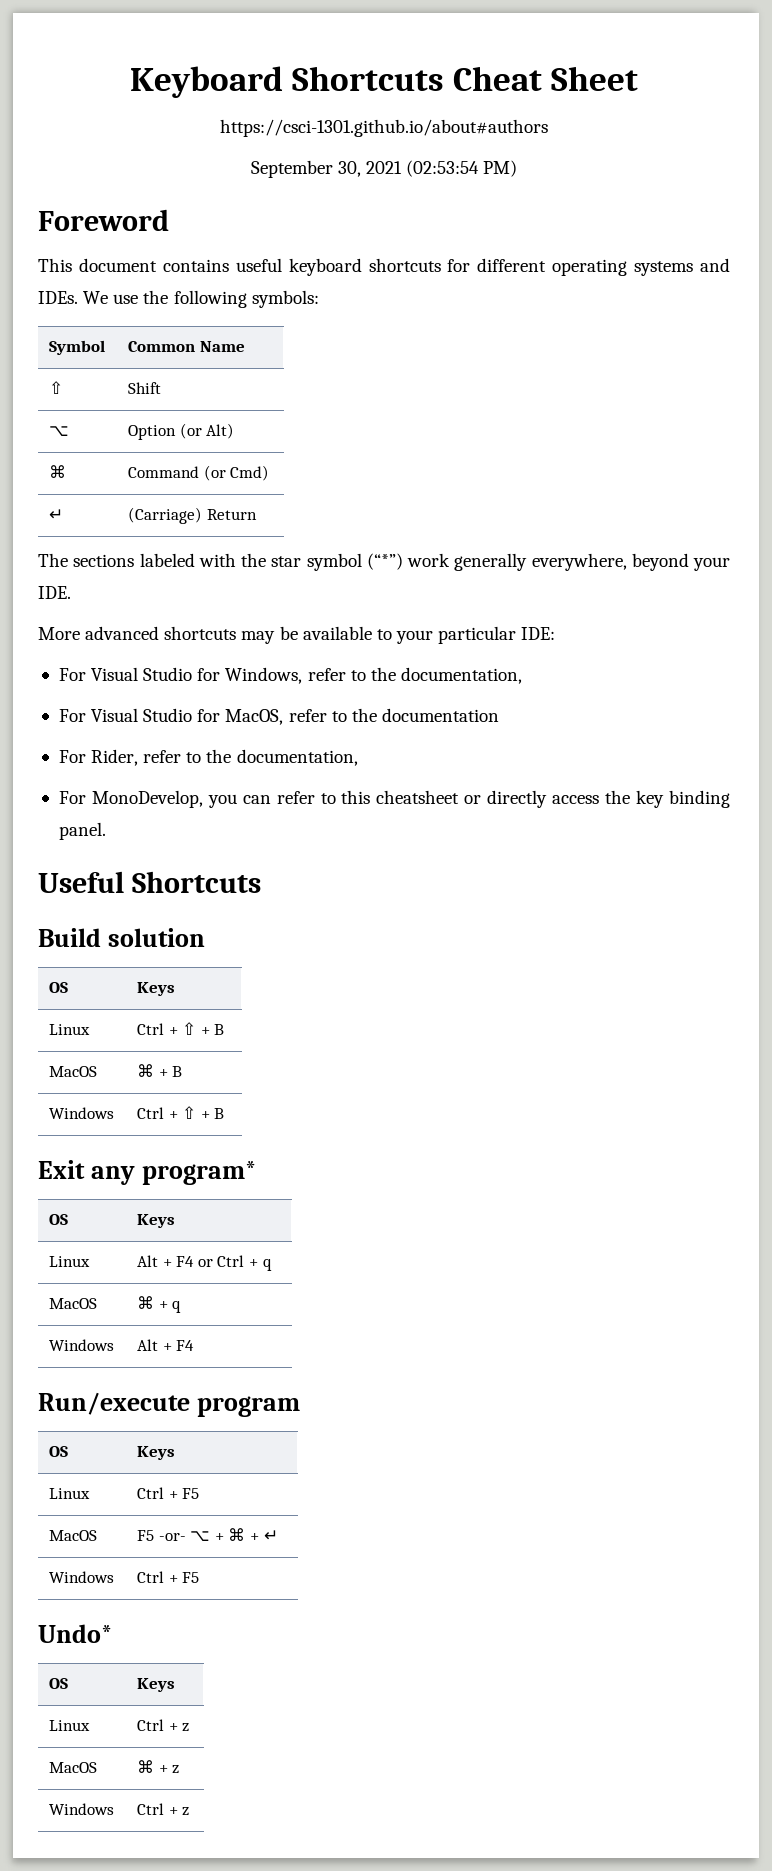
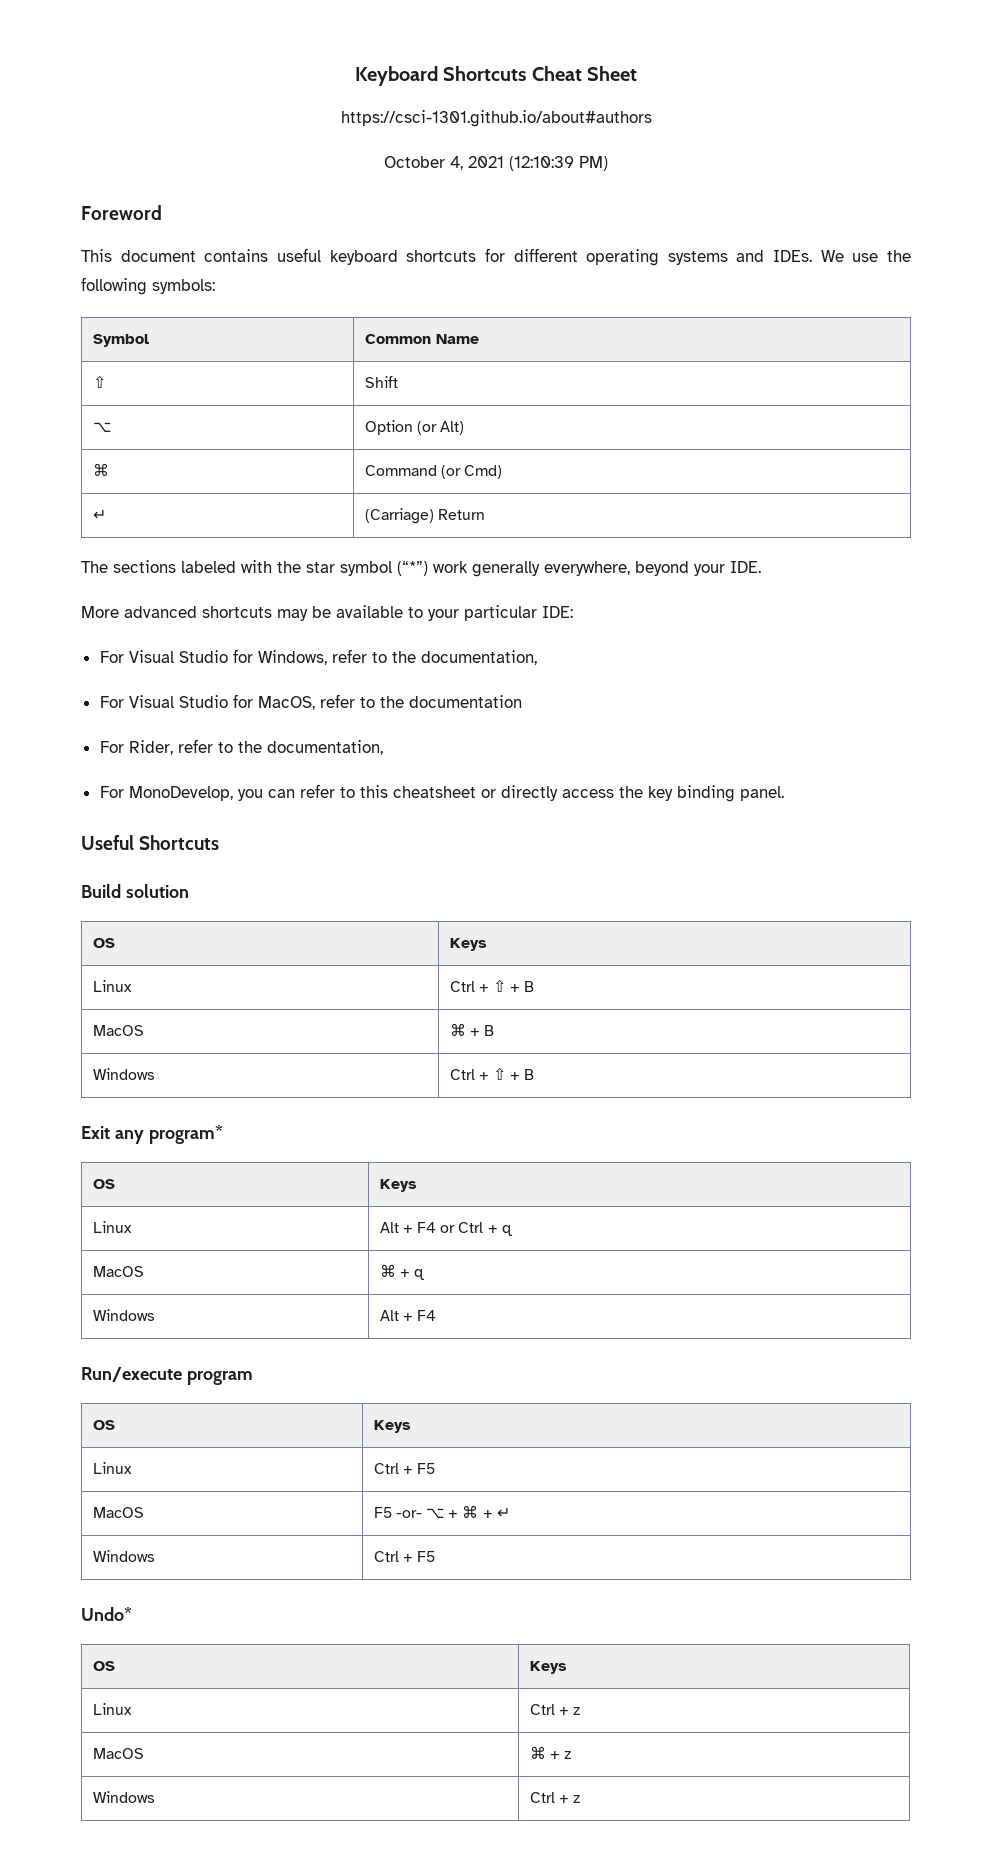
- September 30, 2021 (02:53:54 PM)
+ October 4, 2021 (12:10:39 PM)

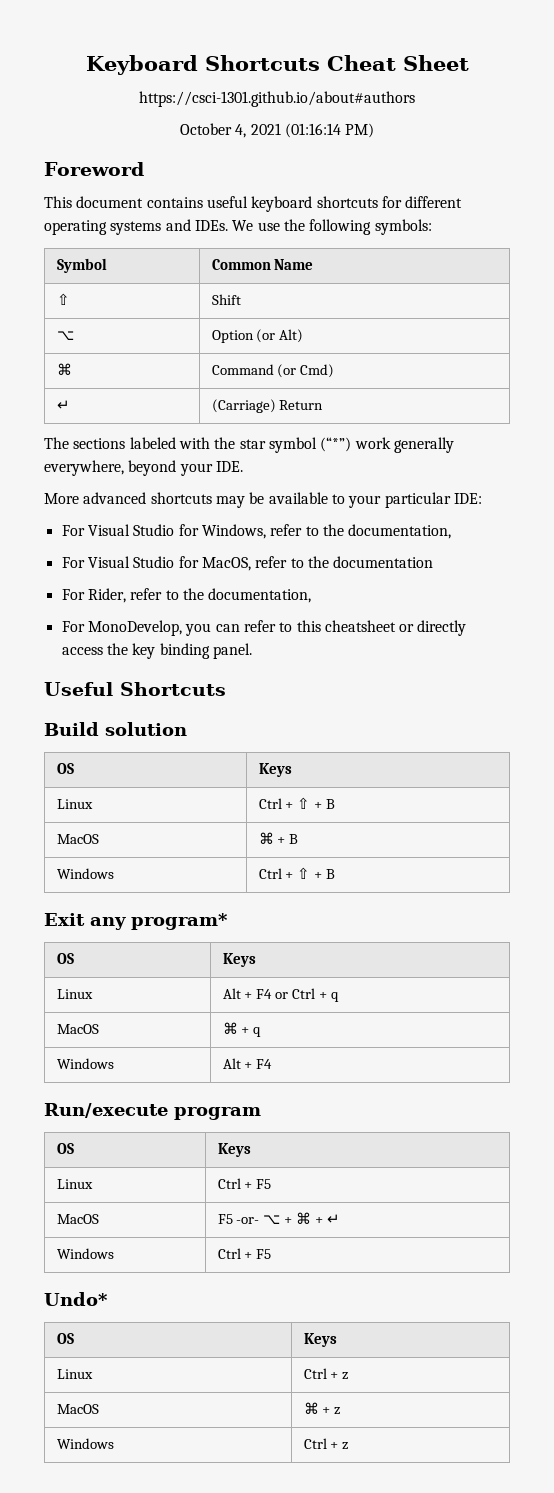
- October 4, 2021 (12:10:39 PM)
+ October 4, 2021 (01:16:14 PM)

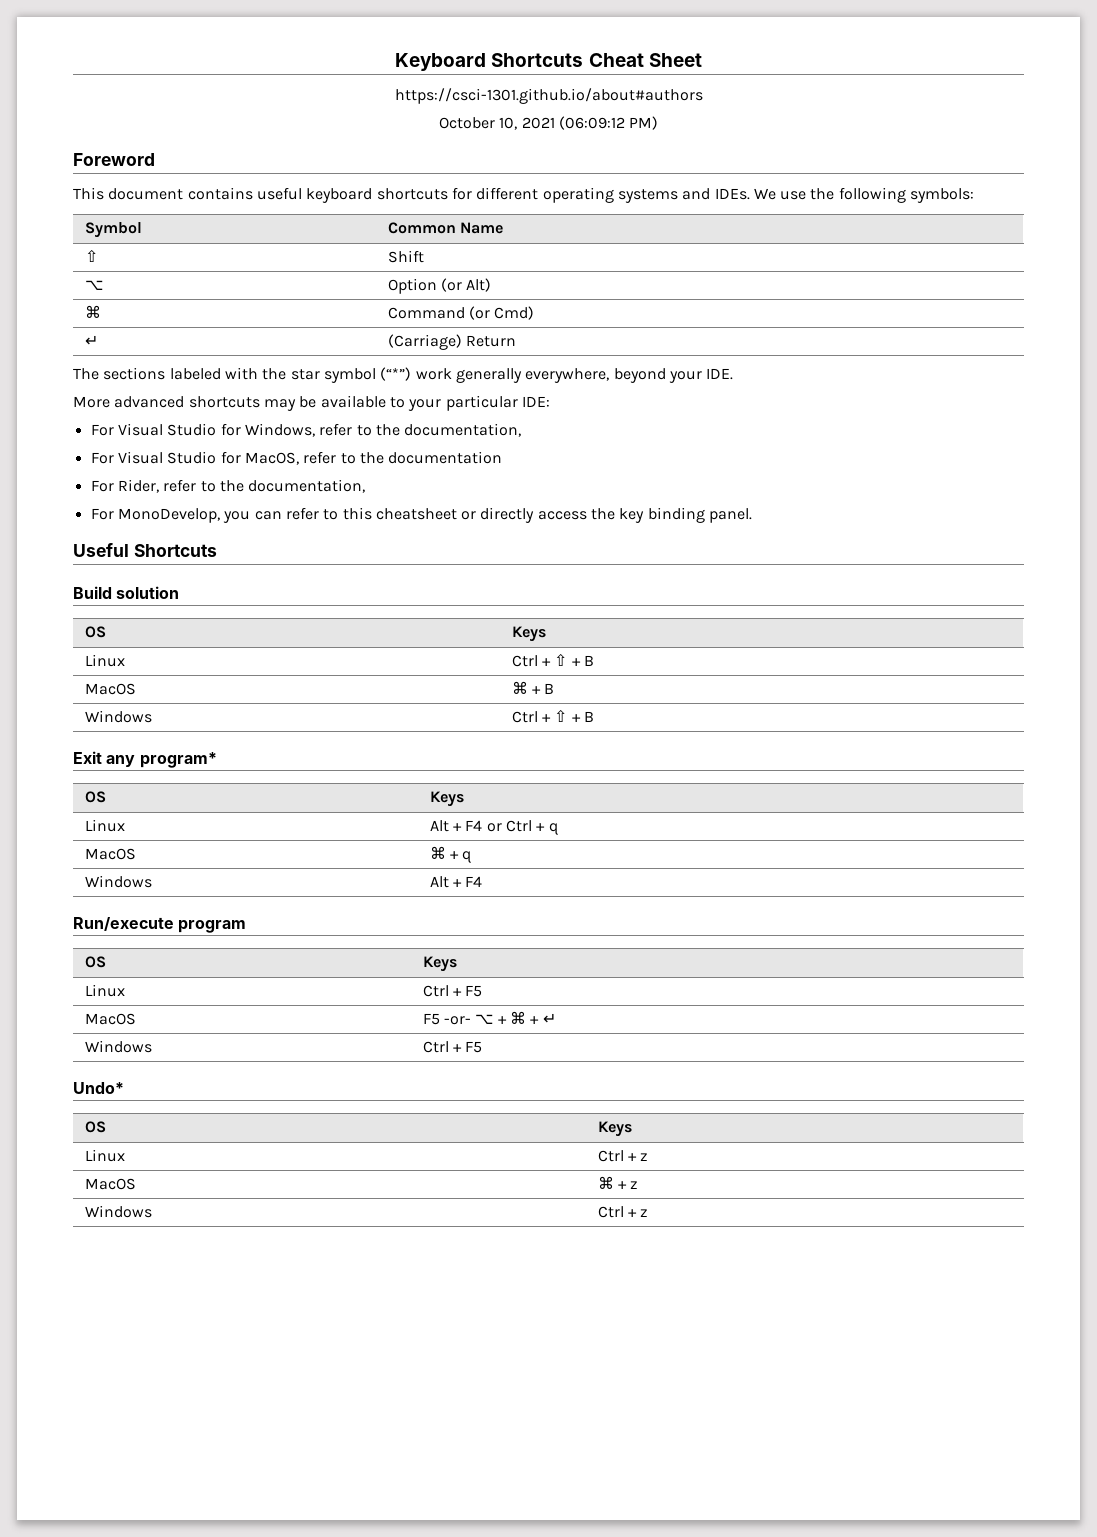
- October 4, 2021 (01:16:14 PM)
+ October 10, 2021 (06:09:12 PM)

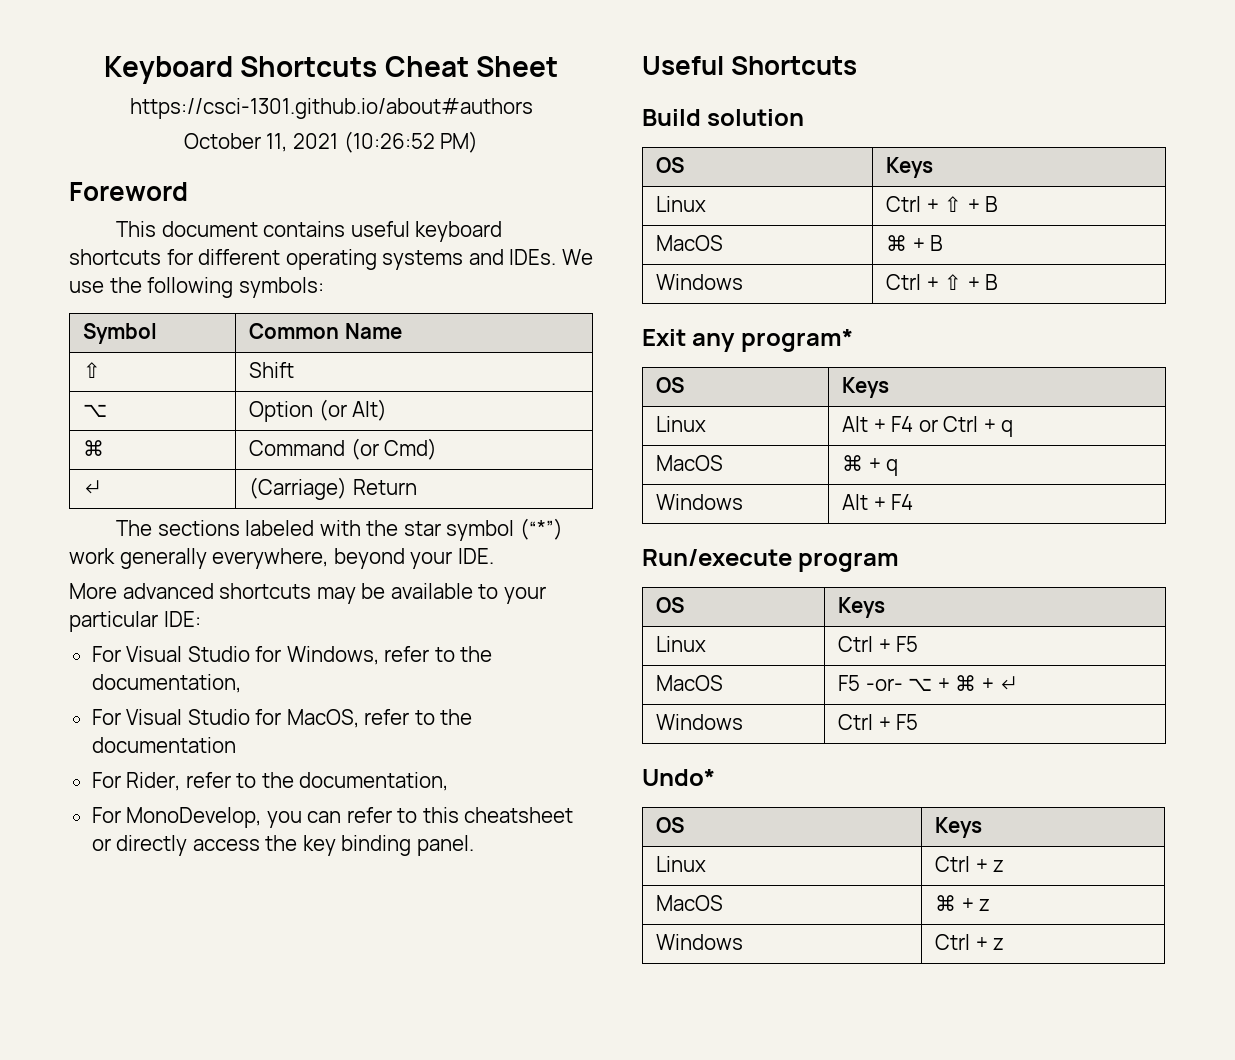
- October 10, 2021 (06:09:12 PM)
+ October 11, 2021 (10:26:52 PM)

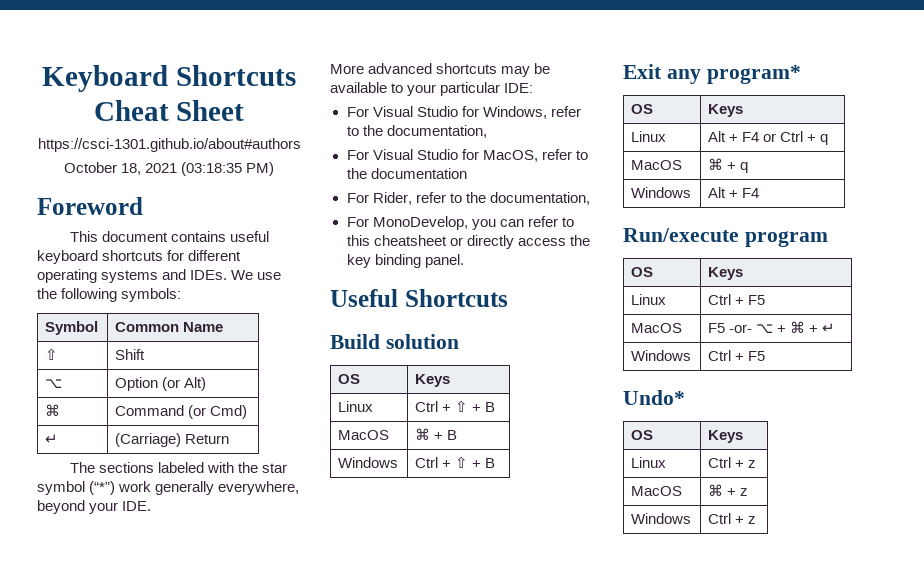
- October 11, 2021 (10:26:52 PM)
+ October 18, 2021 (03:18:35 PM)

